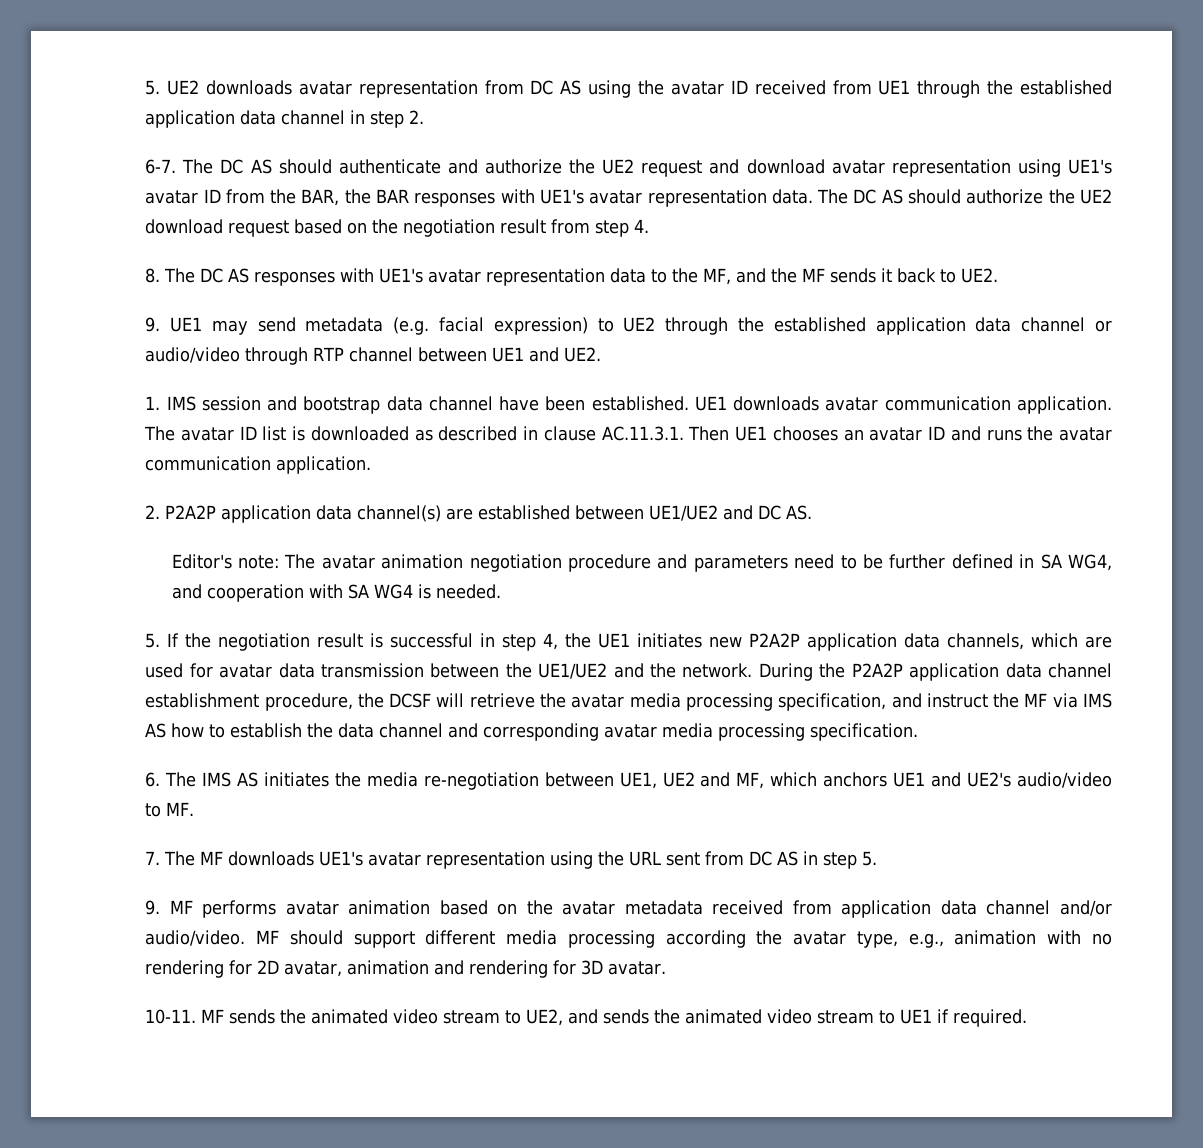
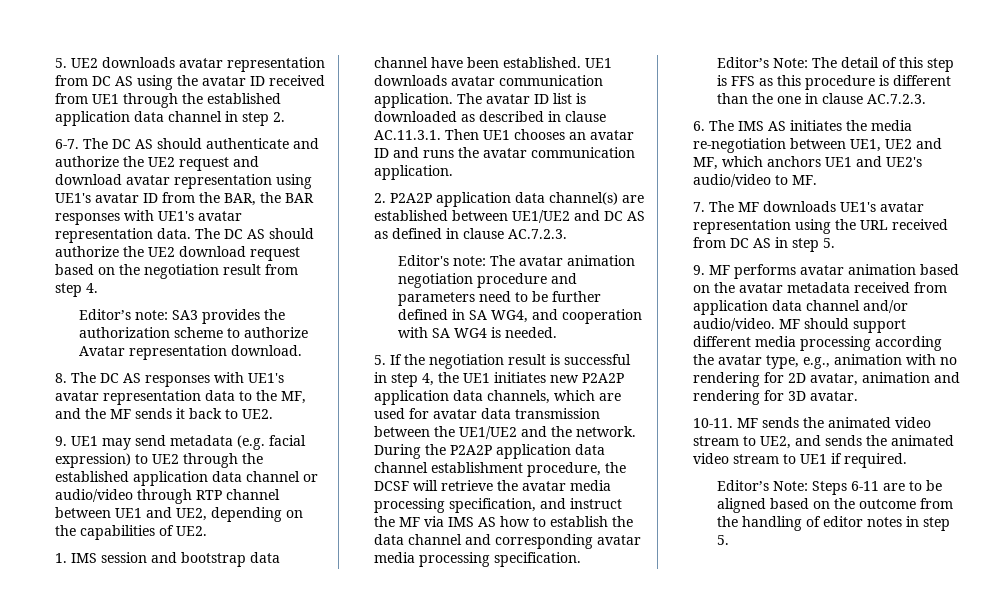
+ Editor’s note: SA3 provides the authorization scheme to authorize Avatar representation download.
- 9. UE1 may send metadata (e.g. facial expression) to UE2 through the established application data channel or audio/video through RTP channel between UE1 and UE2.
+ 9. UE1 may send metadata (e.g. facial expression) to UE2 through the established application data channel or audio/video through RTP channel between UE1 and UE2, depending on the capabilities of UE2.
- 2. P2A2P application data channel(s) are established between UE1/UE2 and DC AS.
+ 2. P2A2P application data channel(s) are established between UE1/UE2 and DC AS as defined in clause AC.7.2.3.
+ Editor’s Note: The detail of this step is FFS as this procedure is different than the one in clause AC.7.2.3.
- 7. The MF downloads UE1's avatar representation using the URL sent from DC AS in step 5.
+ 7. The MF downloads UE1's avatar representation using the URL received from DC AS in step 5.
+ Editor’s Note: Steps 6-11 are to be aligned based on the outcome from the handling of editor notes in step 5.

